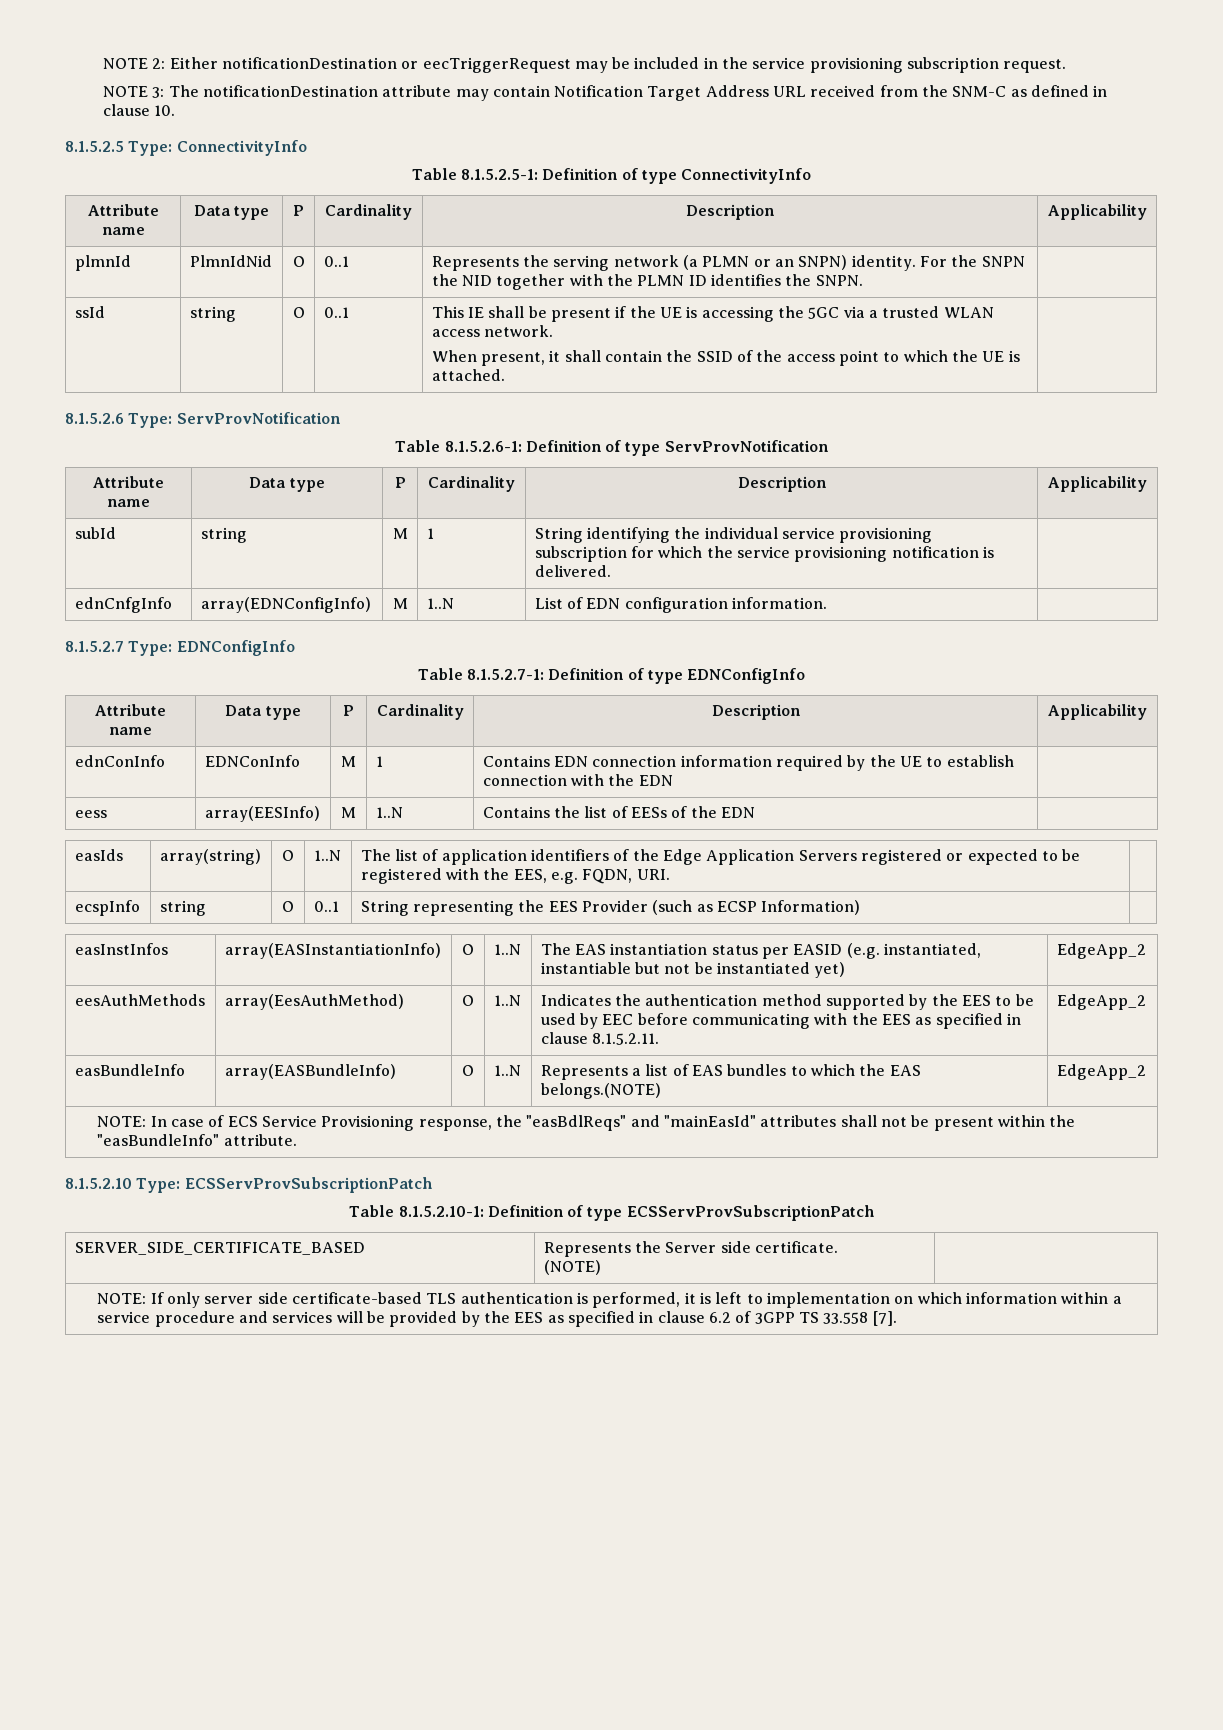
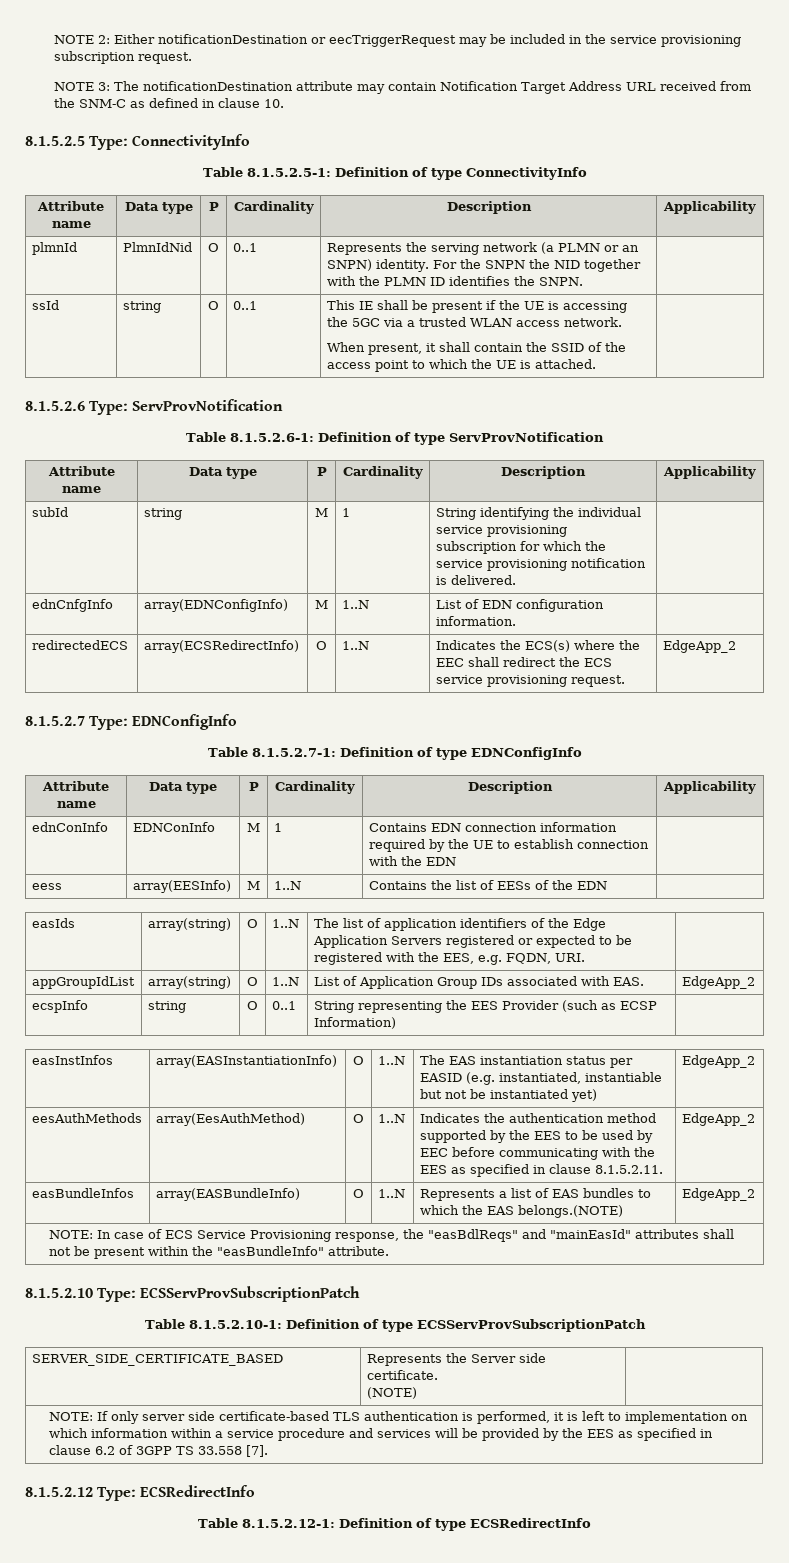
+ redirectedECS | array(ECSRedirectInfo) | O | 1..N | Indicates the ECS(s) where the EEC shall redirect the ECS service provisioning request. | EdgeApp_2
+ appGroupIdList | array(string) | O | 1..N | List of Application Group IDs associated with EAS. | EdgeApp_2
- easBundleInfo | array(EASBundleInfo) | O | 1..N | Represents a list of EAS bundles to which the EAS belongs.(NOTE) | EdgeApp_2
+ easBundleInfos | array(EASBundleInfo) | O | 1..N | Represents a list of EAS bundles to which the EAS belongs.(NOTE) | EdgeApp_2
+ 8.1.5.2.12 Type: ECSRedirectInfo
+ Table 8.1.5.2.12-1: Definition of type ECSRedirectInfo

